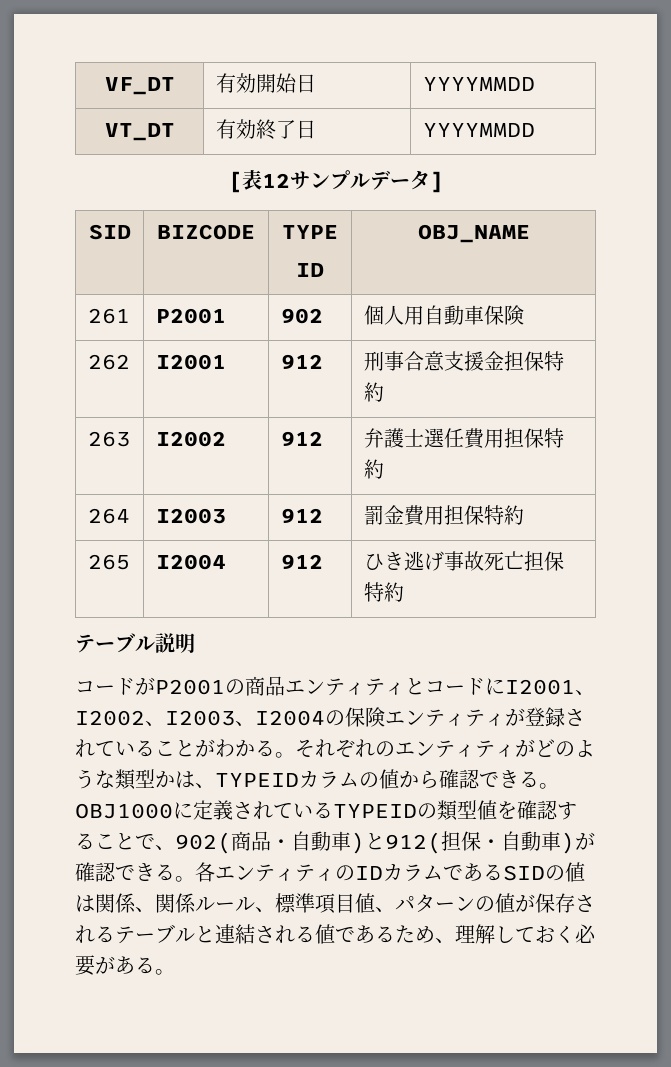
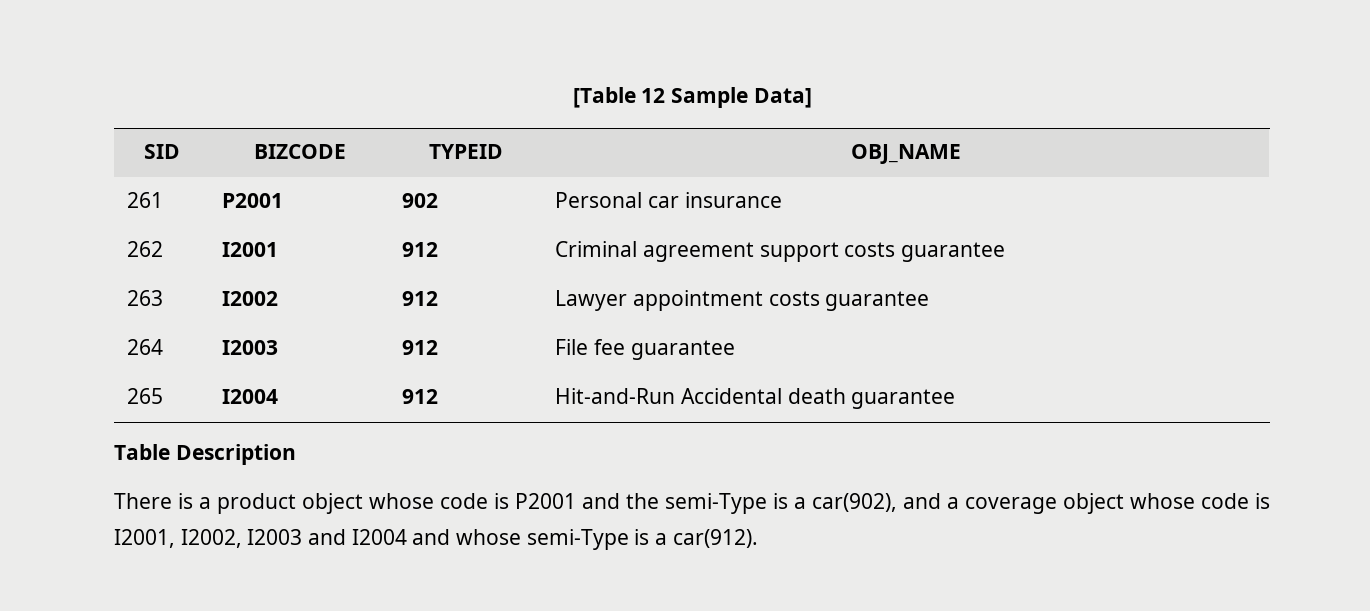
- VF_DT | 有効開始日 | YYYYMMDD
- VT_DT | 有効終了日 | YYYYMMDD
- [表12サンプルデータ]
+ [Table 12 Sample Data]
- SID | BIZCODE | TYPE
- ID | OBJ_NAME
+ SID | BIZCODE | TYPEID | OBJ_NAME
- 261 | P2001 | 902 | 個人用自動車保険
+ 261 | P2001 | 902 | Personal car insurance
- 262 | I2001 | 912 | 刑事合意支援金担保特約
- 263 | I2002 | 912 | 弁護士選任費用担保特約
+ 262 | I2001 | 912 | Criminal agreement support costs guarantee
+ 263 | I2002 | 912 | Lawyer appointment costs guarantee
- 264 | I2003 | 912 | 罰金費用担保特約
+ 264 | I2003 | 912 | File fee guarantee
- 265 | I2004 | 912 | ひき逃げ事故死亡担保特約
- テーブル説明
- コードがP2001の商品エンティティとコードにI2001、I2002、I2003、I2004の保険エンティティが登録されていることがわかる。それぞれのエンティティがどのような類型かは、TYPEIDカラムの値から確認できる。OBJ1000に定義されているTYPEIDの類型値を確認することで、902(商品・自動車)と912(担保・自動車)が確認できる。各エンティティのIDカラムであるSIDの値は関係、関係ルール、標準項目値、パターンの値が保存されるテーブルと連結される値であるため、理解しておく必要がある。
+ 265 | I2004 | 912 | Hit-and-Run Accidental death guarantee
+ Table Description
+ There is a product object whose code is P2001 and the semi-Type is a car(902), and a coverage object whose code is I2001, I2002, I2003 and I2004 and whose semi-Type is a car(912).

